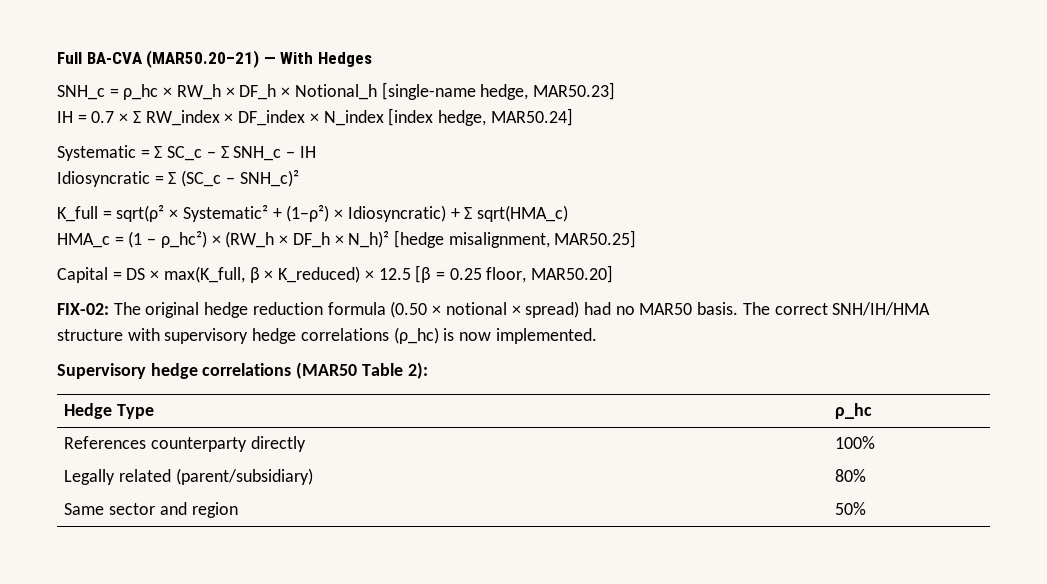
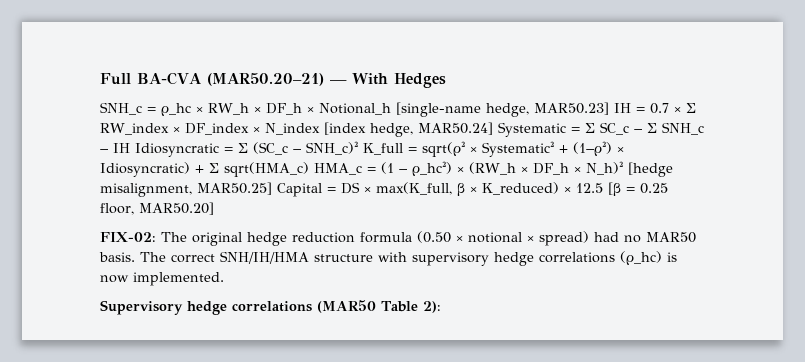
- SNH_c = ρ_hc × RW_h × DF_h × Notional_h [single-name hedge, MAR50.23]
- IH = 0.7 × Σ RW_index × DF_index × N_index [index hedge, MAR50.24]
- Systematic = Σ SC_c − Σ SNH_c − IH
- Idiosyncratic = Σ (SC_c − SNH_c)²
- K_full = sqrt(ρ² × Systematic² + (1−ρ²) × Idiosyncratic) + Σ sqrt(HMA_c)
- HMA_c = (1 − ρ_hc²) × (RW_h × DF_h × N_h)² [hedge misalignment, MAR50.25]
- Capital = DS × max(K_full, β × K_reduced) × 12.5 [β = 0.25 floor, MAR50.20]
+ SNH_c = ρ_hc × RW_h × DF_h × Notional_h [single-name hedge, MAR50.23] IH = 0.7 × Σ RW_index × DF_index × N_index [index hedge, MAR50.24] Systematic = Σ SC_c − Σ SNH_c − IH Idiosyncratic = Σ (SC_c − SNH_c)² K_full = sqrt(ρ² × Systematic² + (1−ρ²) × Idiosyncratic) + Σ sqrt(HMA_c) HMA_c = (1 − ρ_hc²) × (RW_h × DF_h × N_h)² [hedge misalignment, MAR50.25] Capital = DS × max(K_full, β × K_reduced) × 12.5 [β = 0.25 floor, MAR50.20]
- Hedge Type | ρ_hc
- References counterparty directly | 100%
- Legally related (parent/subsidiary) | 80%
- Same sector and region | 50%

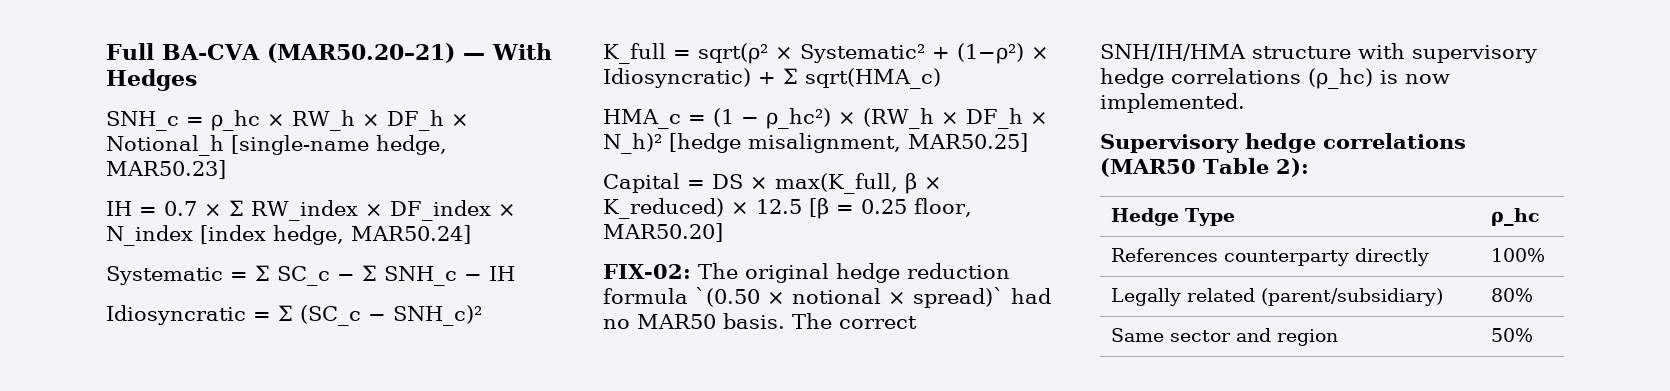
- SNH_c = ρ_hc × RW_h × DF_h × Notional_h [single-name hedge, MAR50.23] IH = 0.7 × Σ RW_index × DF_index × N_index [index hedge, MAR50.24] Systematic = Σ SC_c − Σ SNH_c − IH Idiosyncratic = Σ (SC_c − SNH_c)² K_full = sqrt(ρ² × Systematic² + (1−ρ²) × Idiosyncratic) + Σ sqrt(HMA_c) HMA_c = (1 − ρ_hc²) × (RW_h × DF_h × N_h)² [hedge misalignment, MAR50.25] Capital = DS × max(K_full, β × K_reduced) × 12.5 [β = 0.25 floor, MAR50.20]
+ SNH_c = ρ_hc × RW_h × DF_h × Notional_h [single-name hedge, MAR50.23]
+ IH = 0.7 × Σ RW_index × DF_index × N_index [index hedge, MAR50.24]
+ Systematic = Σ SC_c − Σ SNH_c − IH
+ Idiosyncratic = Σ (SC_c − SNH_c)²
+ K_full = sqrt(ρ² × Systematic² + (1−ρ²) × Idiosyncratic) + Σ sqrt(HMA_c)
+ HMA_c = (1 − ρ_hc²) × (RW_h × DF_h × N_h)² [hedge misalignment, MAR50.25]
+ Capital = DS × max(K_full, β × K_reduced) × 12.5 [β = 0.25 floor, MAR50.20]
- FIX-02: The original hedge reduction formula (0.50 × notional × spread) had no MAR50 basis.
+ FIX-02: The original hedge reduction formula `(0.50 × notional × spread)` had no MAR50 basis.
+ Hedge Type | ρ_hc
+ References counterparty directly | 100%
+ Legally related (parent/subsidiary) | 80%
+ Same sector and region | 50%

